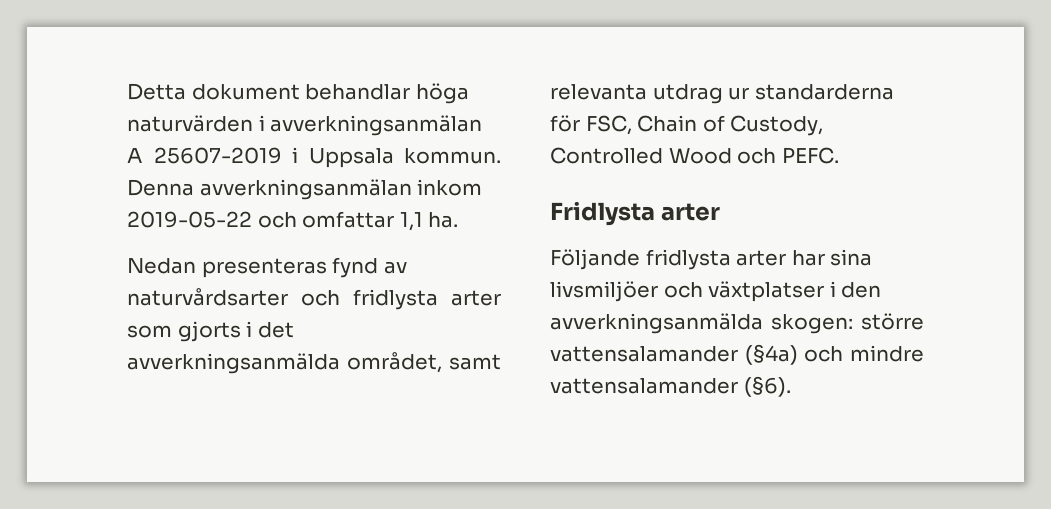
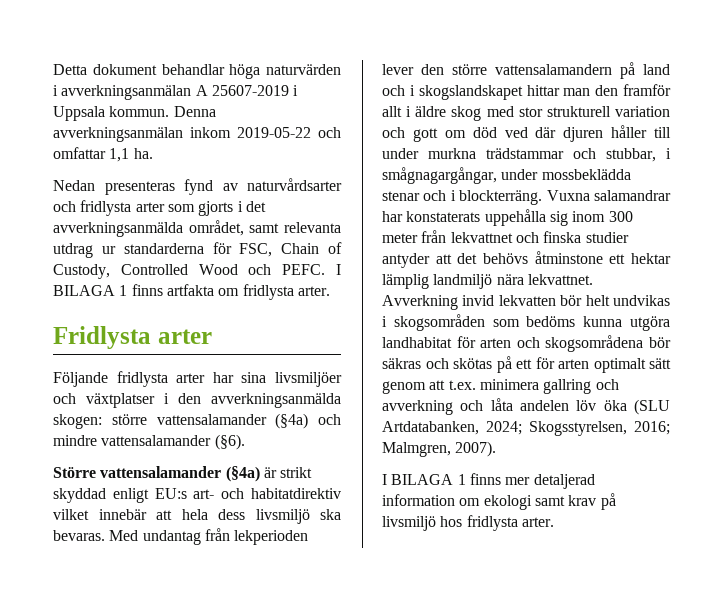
+ I BILAGA 1 finns artfakta om fridlysta arter.
+ Större vattensalamander (§4a) är strikt skyddad enligt EU:s art- och habitatdirektiv vilket innebär att hela dess livsmiljö ska bevaras. Med undantag från lekperioden lever den större vattensalamandern på land och i skogslandskapet hittar man den framför allt i äldre skog med stor strukturell variation och gott om död ved där djuren håller till under murkna trädstammar och stubbar, i smågnagargångar, under mossbeklädda stenar och i blockterräng. Vuxna salamandrar har konstaterats uppehålla sig inom 300 meter från lekvattnet och finska studier antyder att det behövs åtminstone ett hektar lämplig landmiljö nära lekvattnet. Avverkning invid lekvatten bör helt undvikas i skogsområden som bedöms kunna utgöra landhabitat för arten och skogsområdena bör säkras och skötas på ett för arten optimalt sätt genom att t.ex. minimera gallring och avverkning och låta andelen löv öka (SLU Artdatabanken, 2024; Skogsstyrelsen, 2016; Malmgren, 2007).
+ I BILAGA 1 finns mer detaljerad information om ekologi samt krav på livsmiljö hos fridlysta arter.

